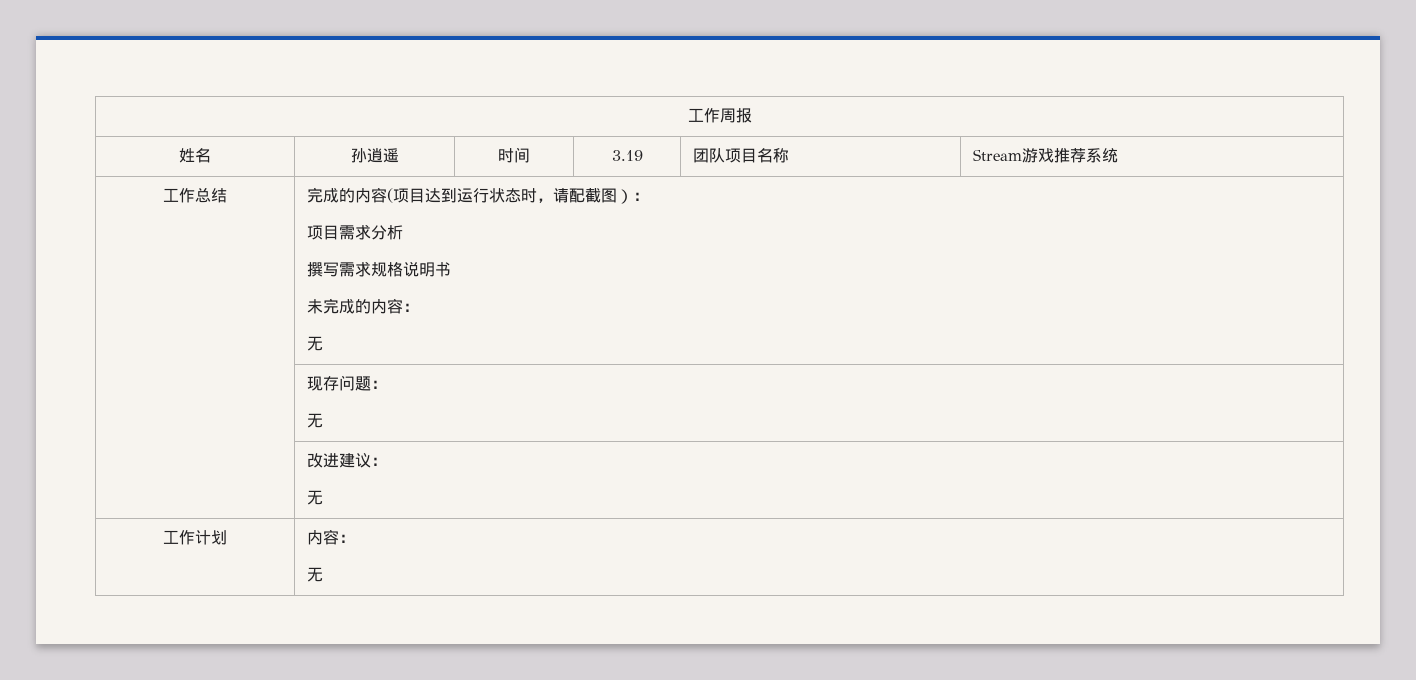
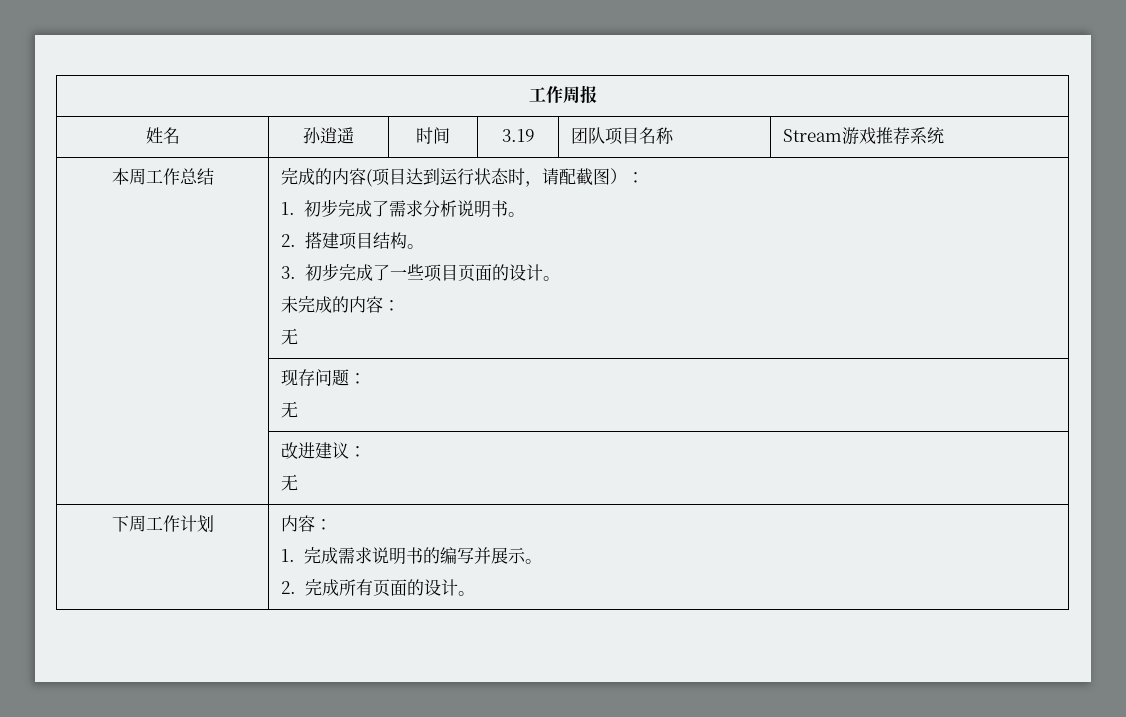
- 工作总结 | 完成的内容(项目达到运行状态时，请配截图）：
- 项目需求分析
- 撰写需求规格说明书
+ 本周工作总结 | 完成的内容(项目达到运行状态时，请配截图）：
+ 1.初步完成了需求分析说明书。
+ 2.搭建项目结构。
+ 3.初步完成了一些项目页面的设计。
- 工作计划 | 内容：
- 无
+ 下周工作计划 | 内容：
+ 1.完成需求说明书的编写并展示。
+ 2.完成所有页面的设计。

